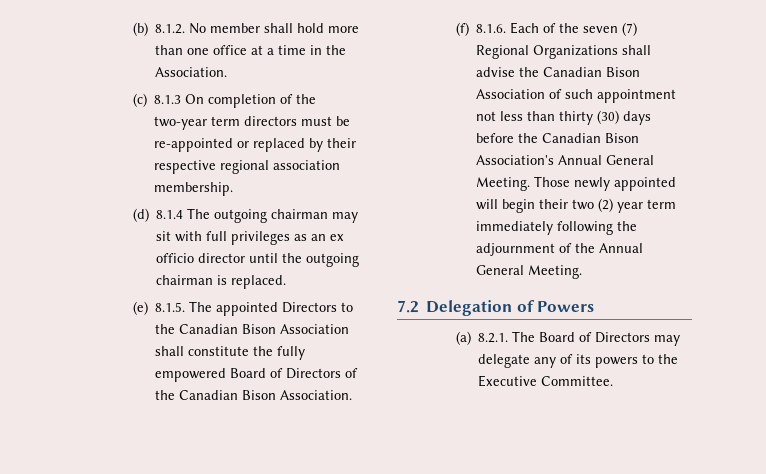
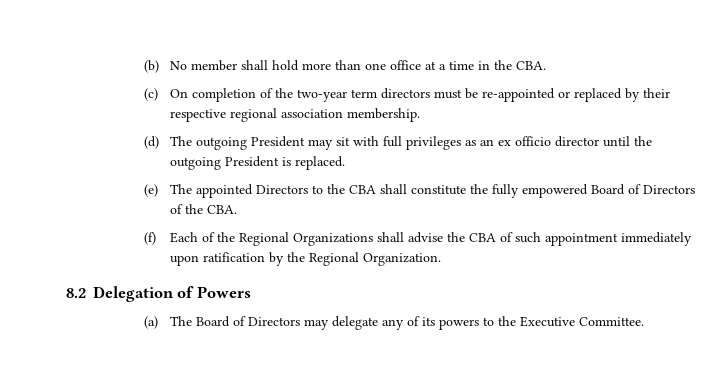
- (b) 8.1.2. No member shall hold more than one office at a time in the Association.
+ (b) No member shall hold more than one office at a time in the CBA.
- (c) 8.1.3 On completion of the two-year term directors must be re-appointed or replaced by their respective regional association membership.
+ (c) On completion of the two-year term directors must be re-appointed or replaced by their respective regional association membership.
- (d) 8.1.4 The outgoing chairman may sit with full privileges as an ex officio director until the outgoing chairman is replaced.
+ (d) The outgoing President may sit with full privileges as an ex officio director until the outgoing President is replaced.
- (e) 8.1.5. The appointed Directors to the Canadian Bison Association shall constitute the fully empowered Board of Directors of the Canadian Bison Association.
+ (e) The appointed Directors to the CBA shall constitute the fully empowered Board of Directors of the CBA.
- (f) 8.1.6. Each of the seven (7) Regional Organizations shall advise the Canadian Bison Association of such appointment not less than thirty (30) days before the Canadian Bison Association's Annual General Meeting. Those newly appointed will begin their two (2) year term immediately following the adjournment of the Annual General Meeting.
- 7.2 Delegation of Powers
+ (f) Each of the Regional Organizations shall advise the CBA of such appointment immediately upon ratification by the Regional Organization.
+ 8.2 Delegation of Powers
- (a) 8.2.1. The Board of Directors may delegate any of its powers to the Executive Committee.
+ (a) The Board of Directors may delegate any of its powers to the Executive Committee.

